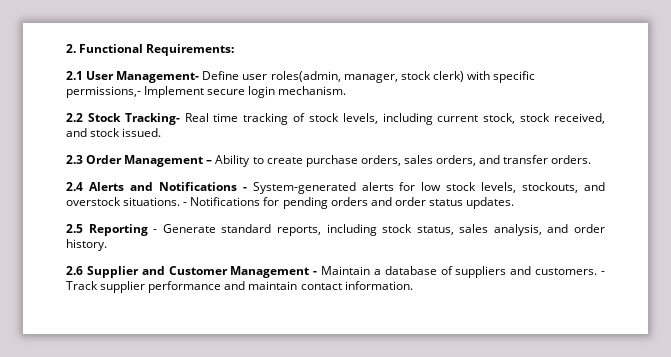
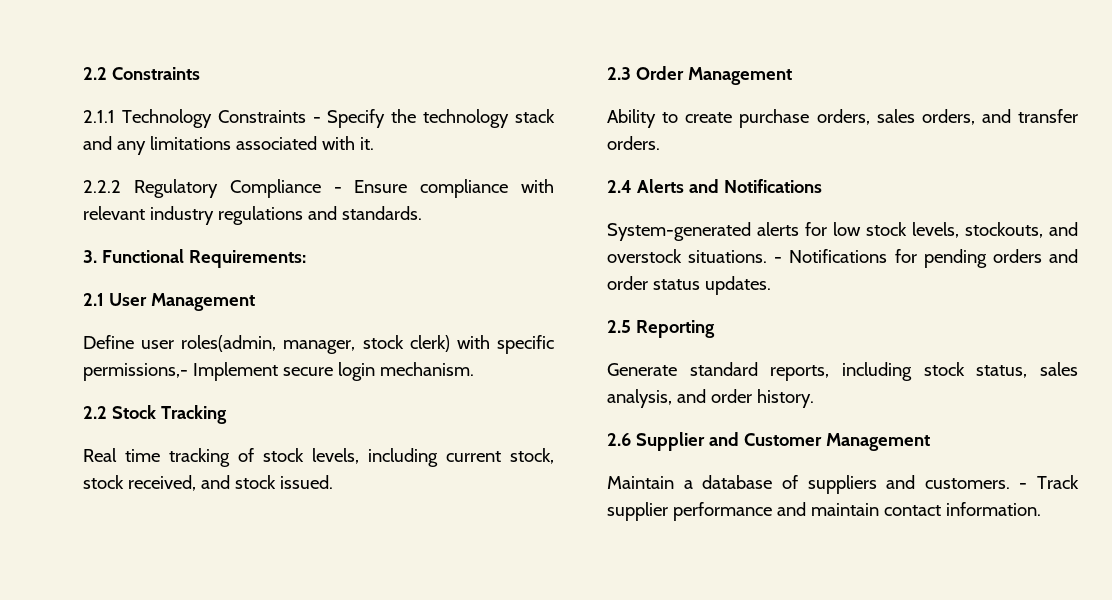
- 2. Functional Requirements:
+ 2.2 Constraints
+ 2.1.1 Technology Constraints - Specify the technology stack and any limitations associated with it.
+ 2.2.2 Regulatory Compliance - Ensure compliance with relevant industry regulations and standards.
+ 3. Functional Requirements:
- 2.1 User Management- Define user roles(admin, manager, stock clerk) with specific permissions,- Implement secure login mechanism.
+ 2.1 User Management
+ Define user roles(admin, manager, stock clerk) with specific permissions,- Implement secure login mechanism.
- 2.2 Stock Tracking- Real time tracking of stock levels, including current stock, stock received, and stock issued.
+ 2.2 Stock Tracking
+ Real time tracking of stock levels, including current stock, stock received, and stock issued.
- 2.3 Order Management – Ability to create purchase orders, sales orders, and transfer orders.
+ 2.3 Order Management
+ Ability to create purchase orders, sales orders, and transfer orders.
- 2.4 Alerts and Notifications - System-generated alerts for low stock levels, stockouts, and overstock situations.
+ 2.4 Alerts and Notifications
+ System-generated alerts for low stock levels, stockouts, and overstock situations.
- 2.5 Reporting - Generate standard reports, including stock status, sales analysis, and order history.
+ 2.5 Reporting
+ Generate standard reports, including stock status, sales analysis, and order history.
- 2.6 Supplier and Customer Management - Maintain a database of suppliers and customers.
+ 2.6 Supplier and Customer Management
+ Maintain a database of suppliers and customers.

